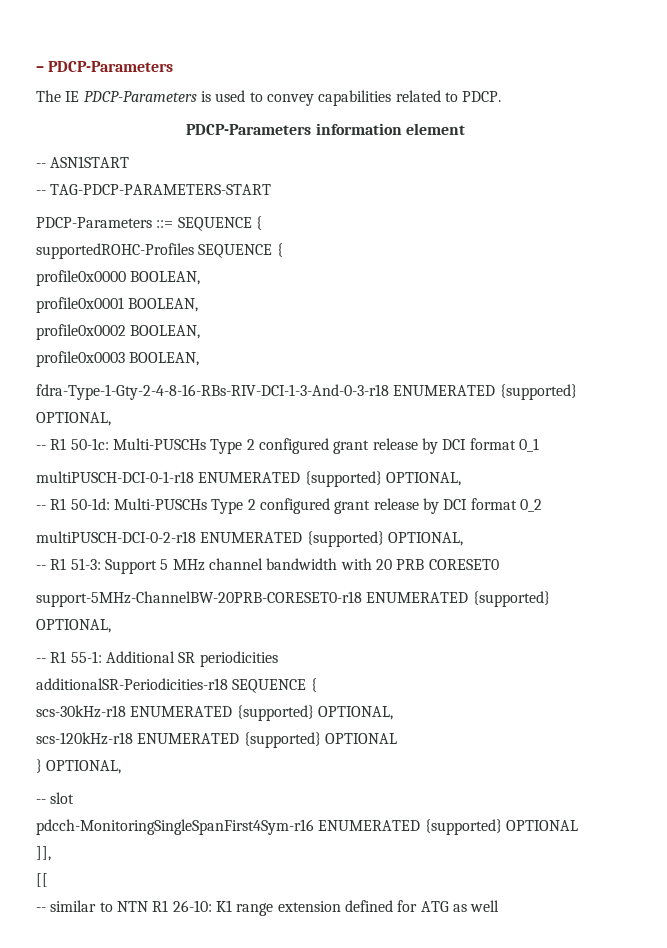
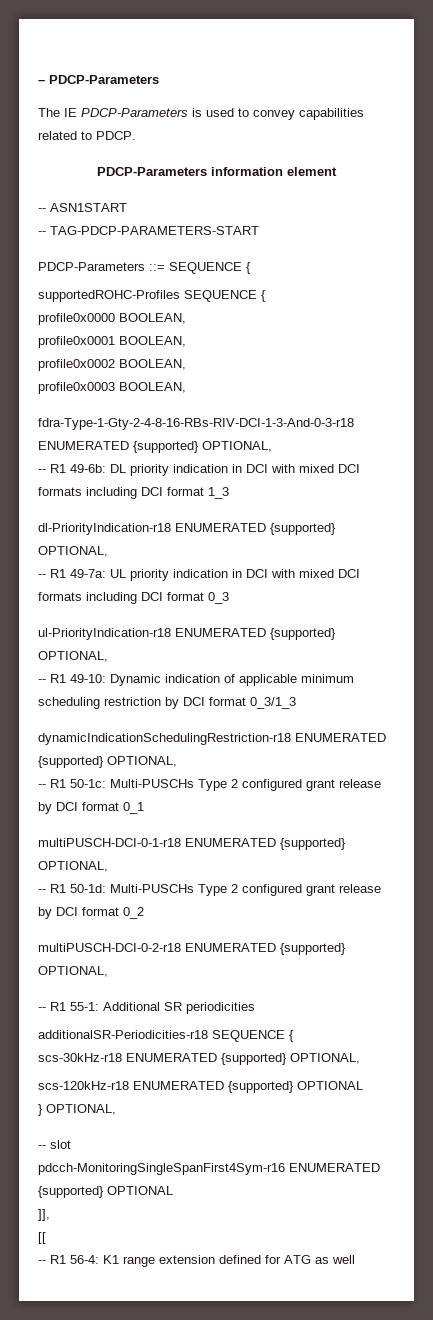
+ -- R1 49-6b: DL priority indication in DCI with mixed DCI formats including DCI format 1_3
+ dl-PriorityIndication-r18 ENUMERATED {supported} OPTIONAL,
+ -- R1 49-7a: UL priority indication in DCI with mixed DCI formats including DCI format 0_3
+ ul-PriorityIndication-r18 ENUMERATED {supported} OPTIONAL,
+ -- R1 49-10: Dynamic indication of applicable minimum scheduling restriction by DCI format 0_3/1_3
+ dynamicIndicationSchedulingRestriction-r18 ENUMERATED {supported} OPTIONAL,
- -- R1 51-3: Support 5 MHz channel bandwidth with 20 PRB CORESET0
- support-5MHz-ChannelBW-20PRB-CORESET0-r18 ENUMERATED {supported} OPTIONAL,
- -- similar to NTN R1 26-10: K1 range extension defined for ATG as well
+ -- R1 56-4: K1 range extension defined for ATG as well

